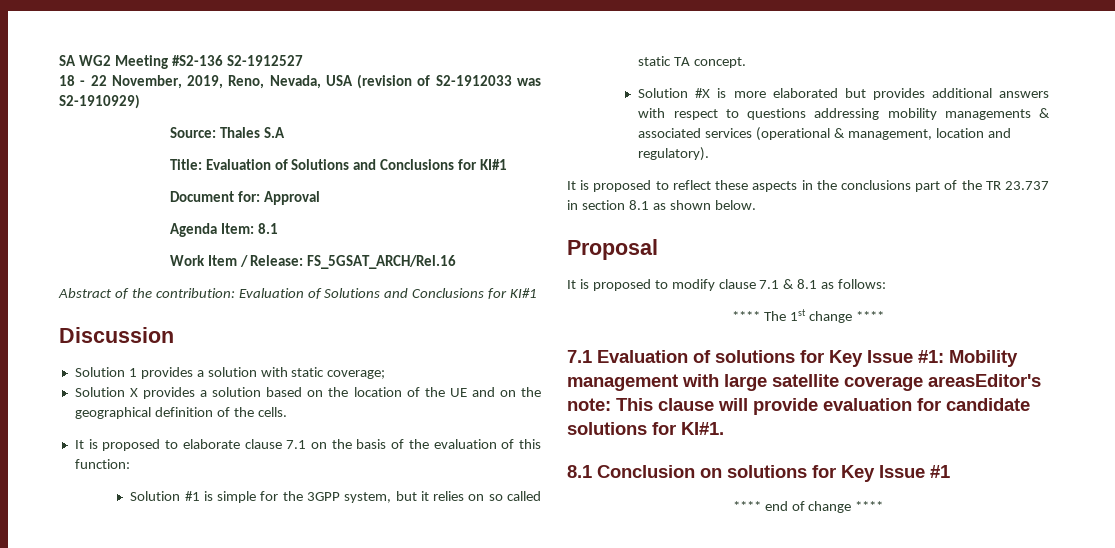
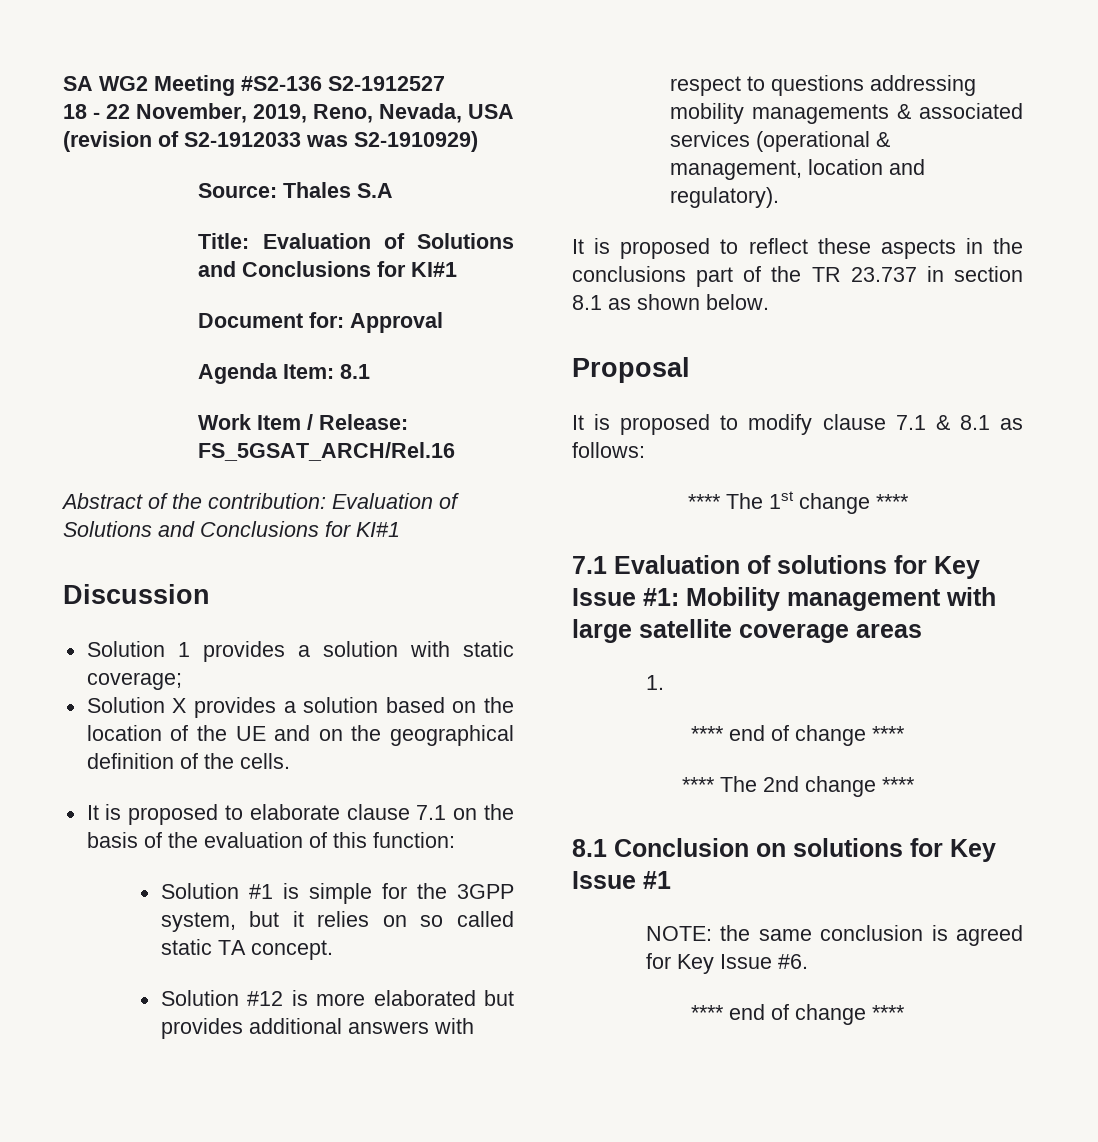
- Solution #X is more elaborated but provides additional answers with respect to questions addressing mobility managements & associated services (operational & management, location and regulatory).
+ Solution #12 is more elaborated but provides additional answers with respect to questions addressing mobility managements & associated services (operational & management, location and regulatory).
- 7.1 Evaluation of solutions for Key Issue #1: Mobility management with large satellite coverage areasEditor's note: This clause will provide evaluation for candidate solutions for KI#1.
+ 7.1 Evaluation of solutions for Key Issue #1: Mobility management with large satellite coverage areas
+ 1.
+ **** end of change ****
+ **** The 2nd change ****
+ NOTE: the same conclusion is agreed for Key Issue #6.

